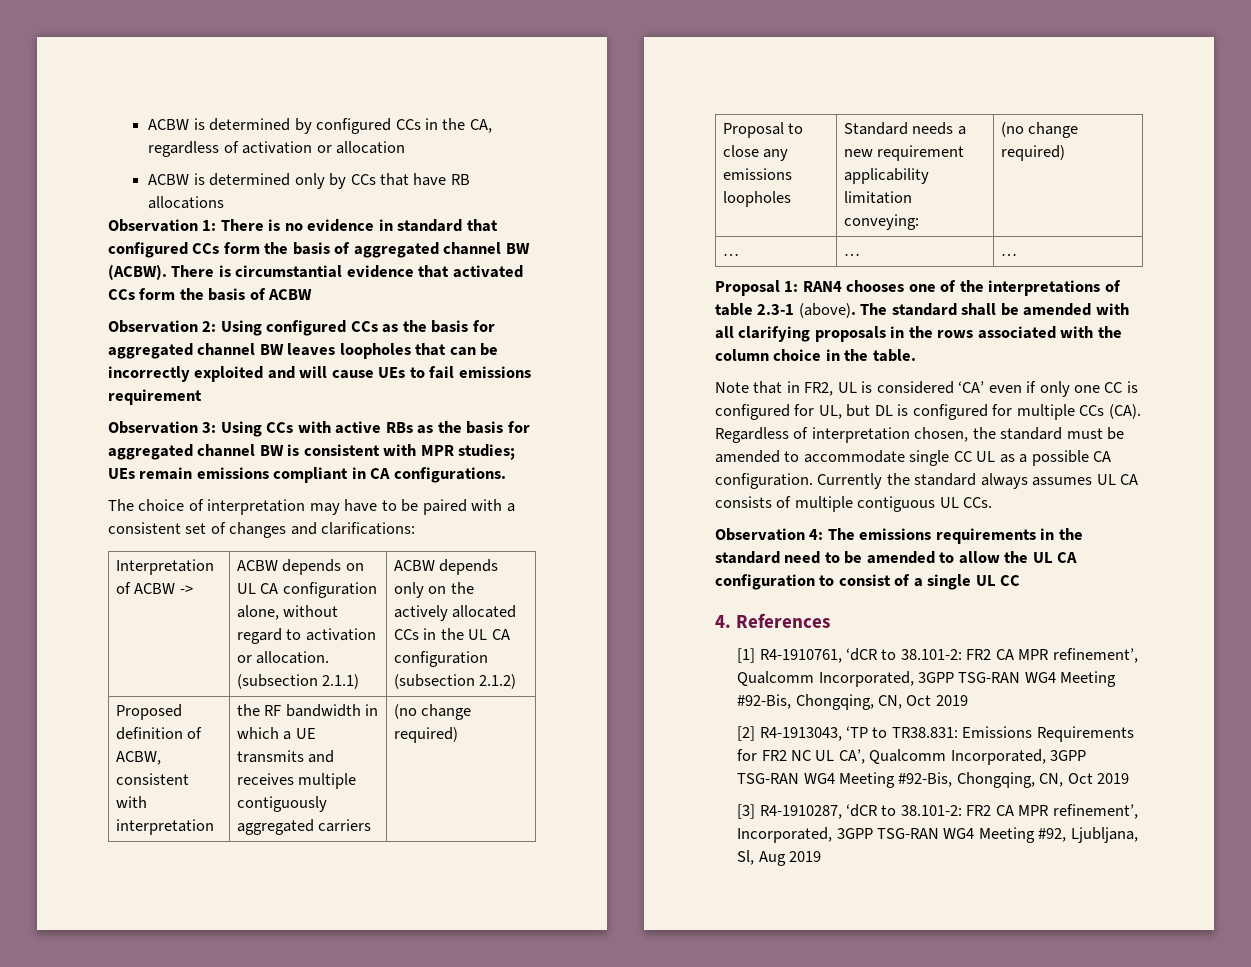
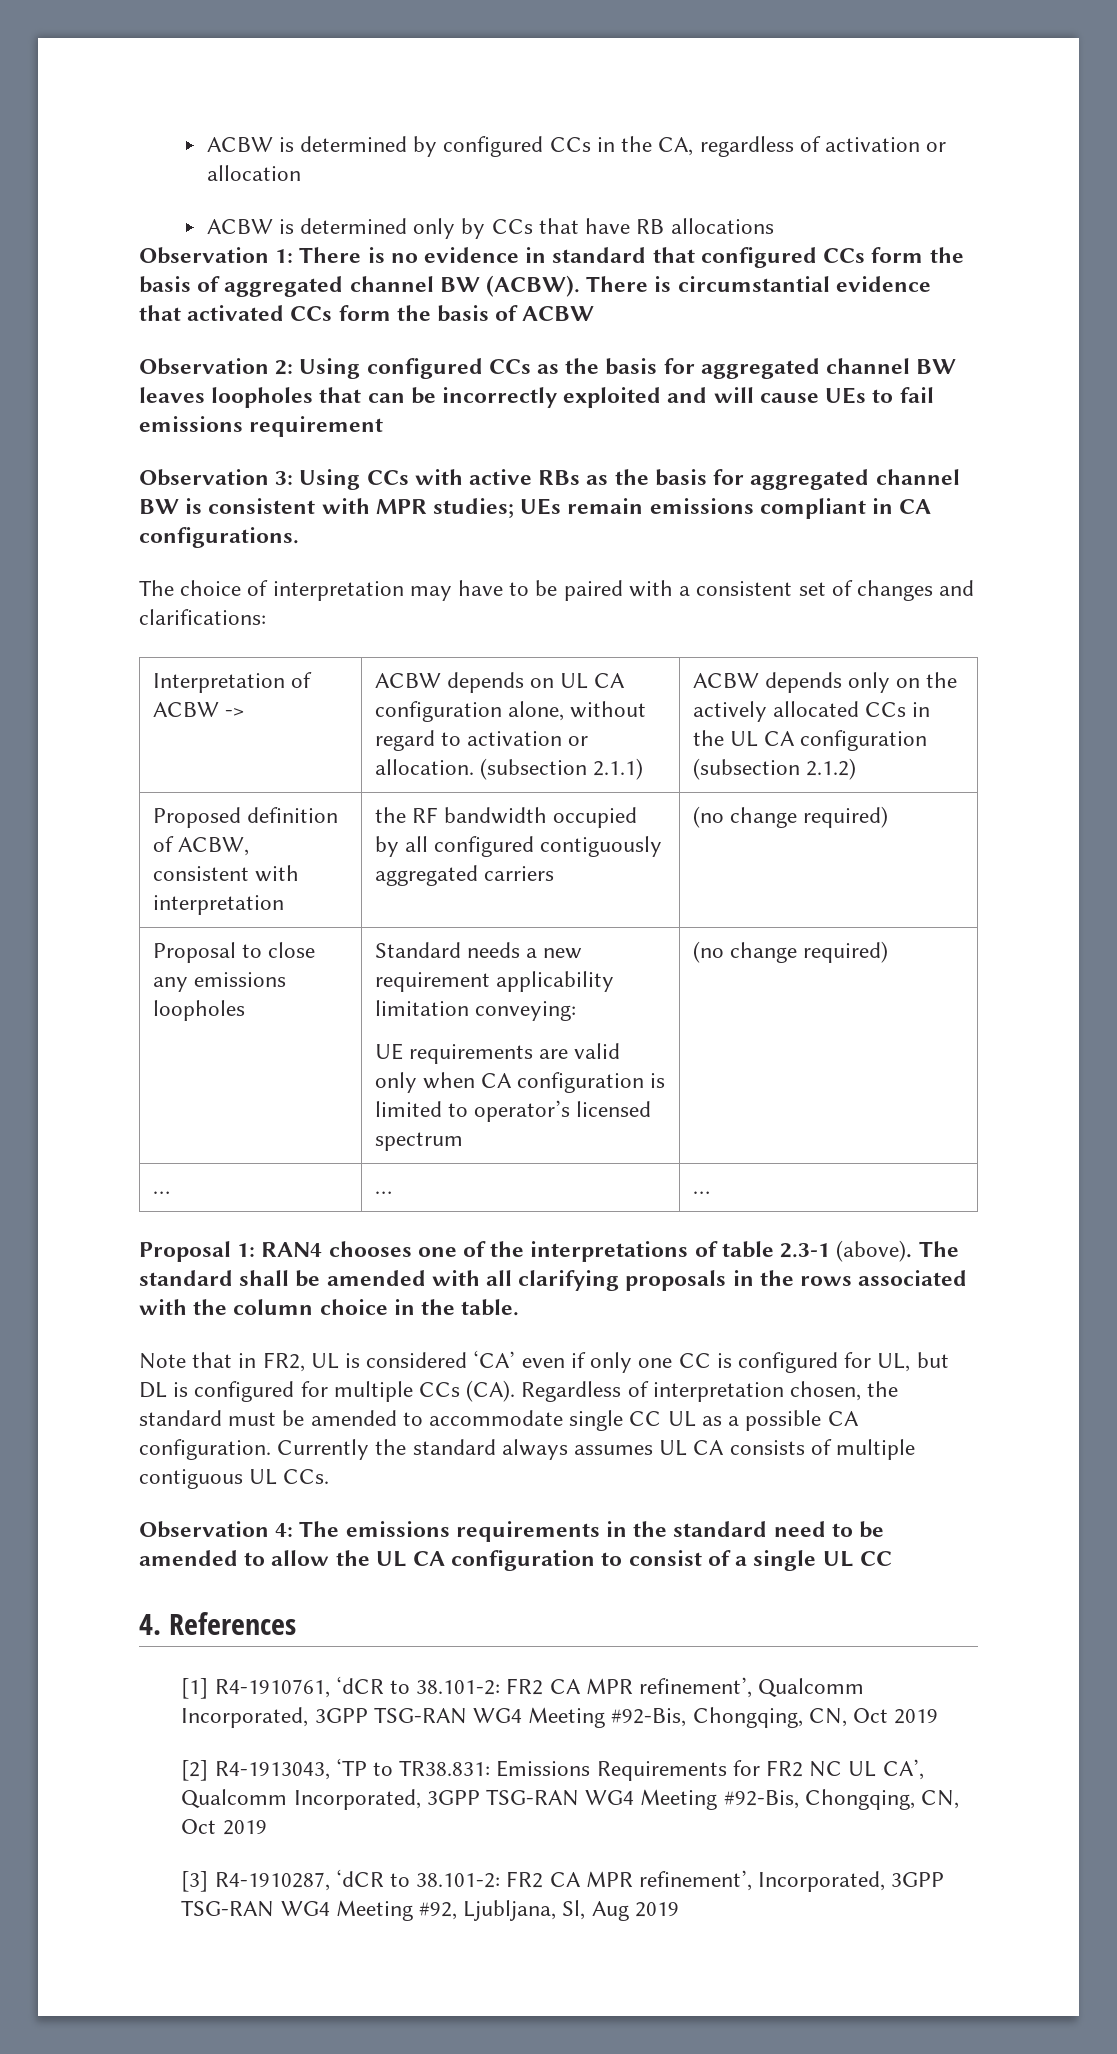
- Proposed definition of ACBW, consistent with interpretation | the RF bandwidth in which a UE transmits and receives multiple contiguously aggregated carriers | (no change required)
+ Proposed definition of ACBW, consistent with interpretation | the RF bandwidth occupied by all configured contiguously aggregated carriers | (no change required)
- Proposal to close any emissions loopholes | Standard needs a new requirement applicability limitation conveying: | (no change required)
+ Proposal to close any emissions loopholes | Standard needs a new requirement applicability limitation conveying:
+ UE requirements are valid only when CA configuration is limited to operator’s licensed spectrum | (no change required)

